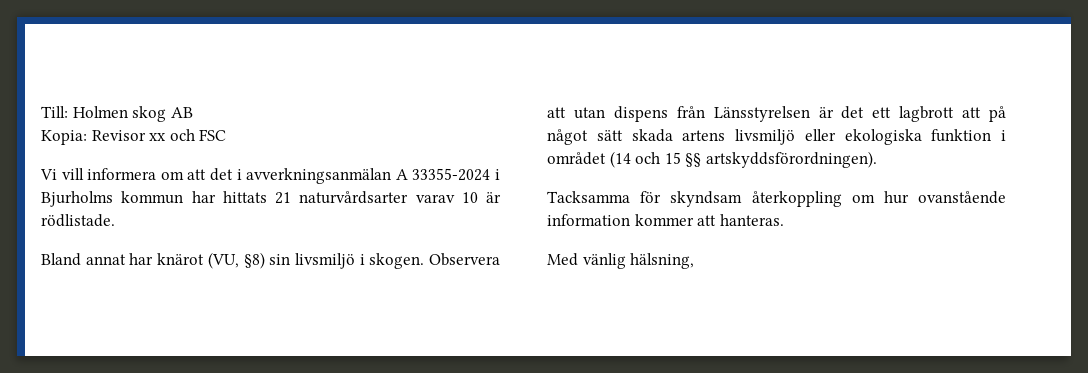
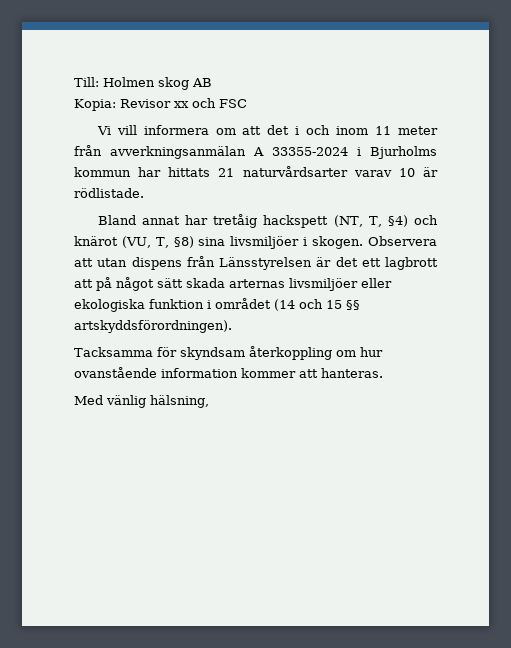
- Vi vill informera om att det i avverkningsanmälan A 33355-2024 i Bjurholms kommun har hittats 21 naturvårdsarter varav 10 är rödlistade.
+ Vi vill informera om att det i och inom 11 meter från avverkningsanmälan A 33355-2024 i Bjurholms kommun har hittats 21 naturvårdsarter varav 10 är rödlistade.
- Bland annat har knärot (VU, §8) sin livsmiljö i skogen.
+ Bland annat har tretåig hackspett (NT, T, §4) och knärot (VU, T, §8) sina livsmiljöer i skogen.
- Observera att utan dispens från Länsstyrelsen är det ett lagbrott att på något sätt skada artens livsmiljö eller ekologiska funktion i området (14 och 15 §§ artskyddsförordningen).
+ Observera att utan dispens från Länsstyrelsen är det ett lagbrott att på något sätt skada arternas livsmiljöer eller ekologiska funktion i området (14 och 15 §§ artskyddsförordningen).

